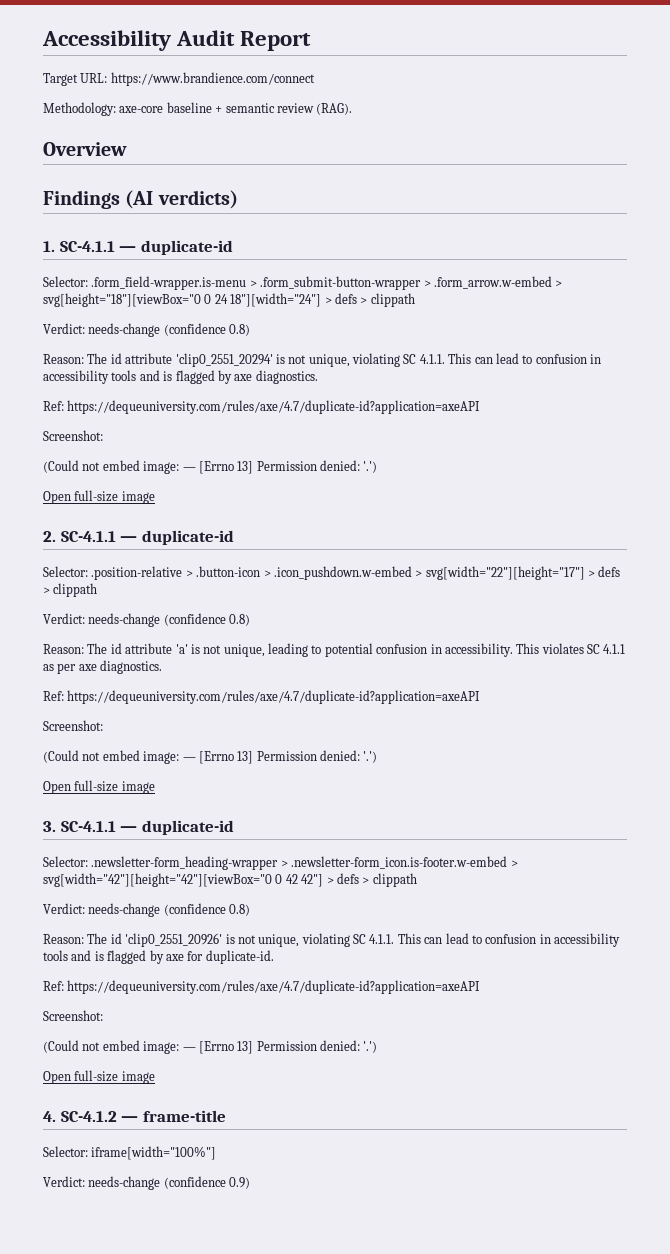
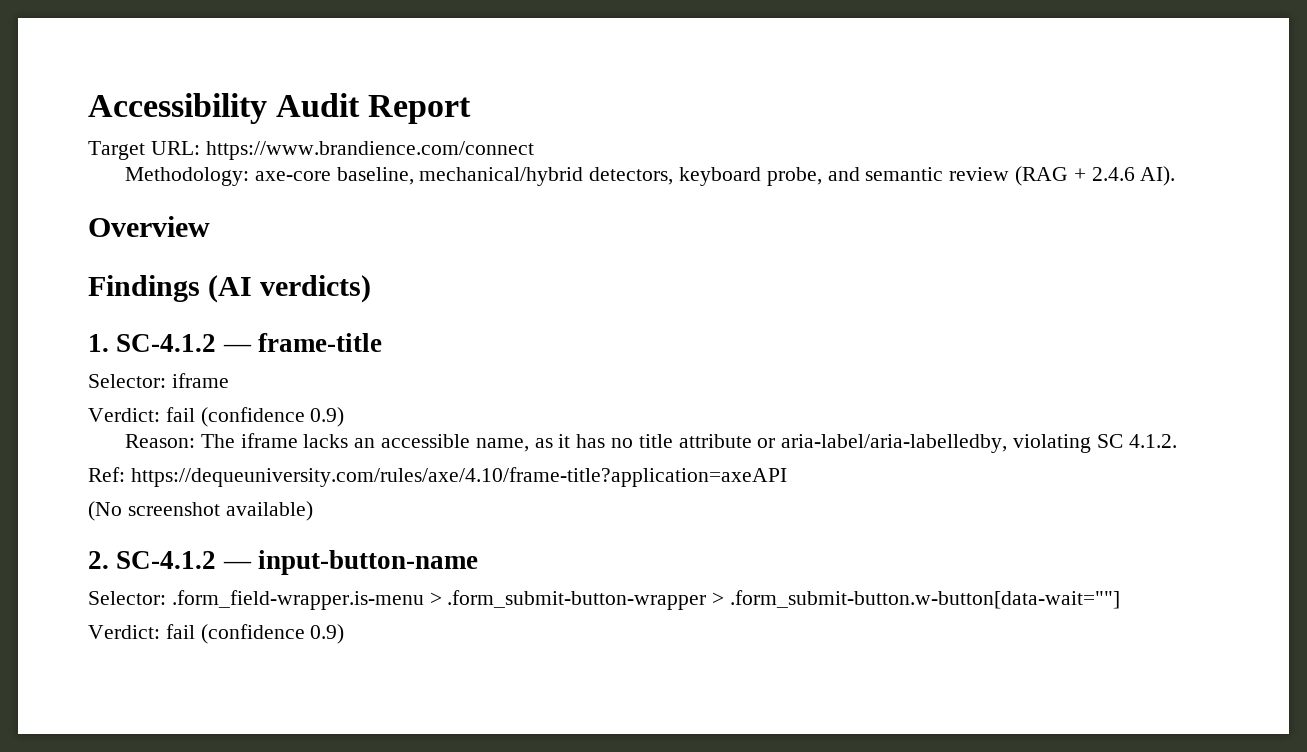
- Methodology: axe-core baseline + semantic review (RAG).
+ Methodology: axe-core baseline, mechanical/hybrid detectors, keyboard probe, and semantic review (RAG + 2.4.6 AI).
- 1. SC-4.1.1 — duplicate-id
+ 1. SC-4.1.2 — frame-title
+ Selector: iframe
+ Verdict: fail (confidence 0.9)
+ Reason: The iframe lacks an accessible name, as it has no title attribute or aria-label/aria-labelledby, violating SC 4.1.2.
+ Ref: https://dequeuniversity.com/rules/axe/4.10/frame-title?application=axeAPI
+ (No screenshot available)
+ 2. SC-4.1.2 — input-button-name
- Selector: .form_field-wrapper.is-menu > .form_submit-button-wrapper > .form_arrow.w-embed > svg[height="18"][viewBox="0 0 24 18"][width="24"] > defs > clippath
- Verdict: needs-change (confidence 0.8)
- Reason: The id attribute 'clip0_2551_20294' is not unique, violating SC 4.1.1. This can lead to confusion in accessibility tools and is flagged by axe diagnostics.
- Ref: https://dequeuniversity.com/rules/axe/4.7/duplicate-id?application=axeAPI
- Screenshot:
- (Could not embed image: — [Errno 13] Permission denied: '.')
- Open full-size image
- 2. SC-4.1.1 — duplicate-id
- Selector: .position-relative > .button-icon > .icon_pushdown.w-embed > svg[width="22"][height="17"] > defs > clippath
- Verdict: needs-change (confidence 0.8)
- Reason: The id attribute 'a' is not unique, leading to potential confusion in accessibility. This violates SC 4.1.1 as per axe diagnostics.
- Ref: https://dequeuniversity.com/rules/axe/4.7/duplicate-id?application=axeAPI
- Screenshot:
- (Could not embed image: — [Errno 13] Permission denied: '.')
- Open full-size image
- 3. SC-4.1.1 — duplicate-id
- Selector: .newsletter-form_heading-wrapper > .newsletter-form_icon.is-footer.w-embed > svg[width="42"][height="42"][viewBox="0 0 42 42"] > defs > clippath
- Verdict: needs-change (confidence 0.8)
- Reason: The id 'clip0_2551_20926' is not unique, violating SC 4.1.1. This can lead to confusion in accessibility tools and is flagged by axe for duplicate-id.
- Ref: https://dequeuniversity.com/rules/axe/4.7/duplicate-id?application=axeAPI
- Screenshot:
- (Could not embed image: — [Errno 13] Permission denied: '.')
- Open full-size image
- 4. SC-4.1.2 — frame-title
- Selector: iframe[width="100%"]
- Verdict: needs-change (confidence 0.9)
+ Selector: .form_field-wrapper.is-menu > .form_submit-button-wrapper > .form_submit-button.w-button[data-wait=""]
+ Verdict: fail (confidence 0.9)

